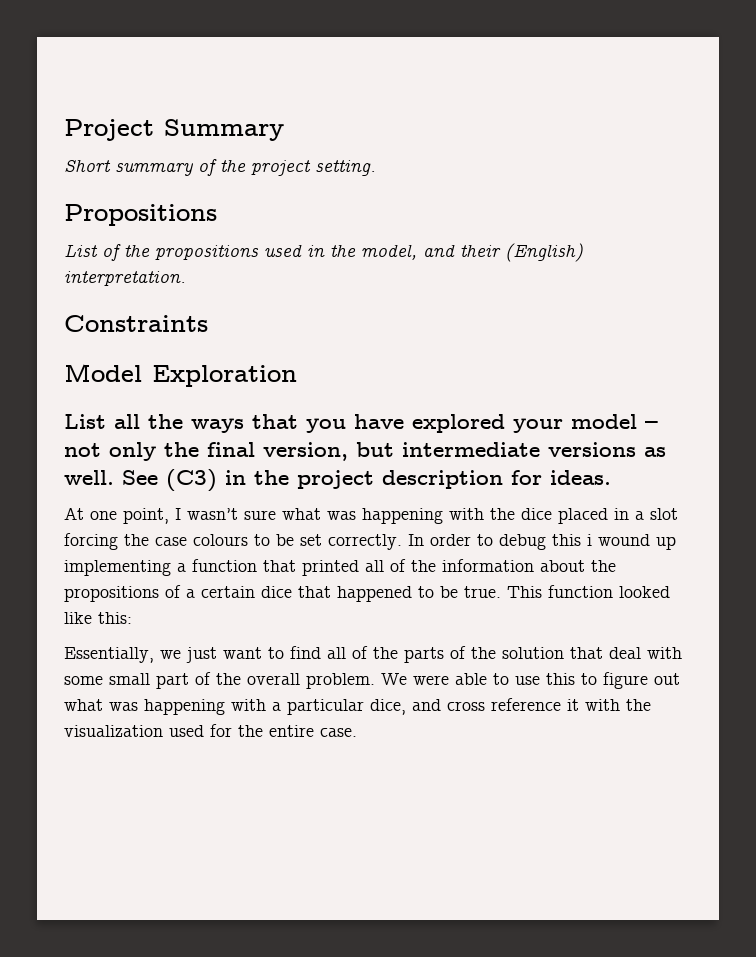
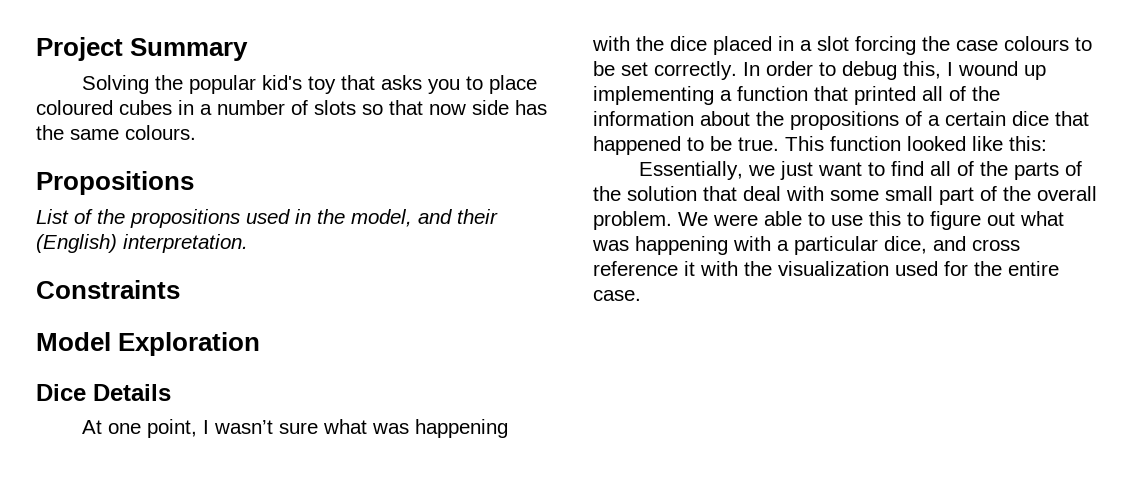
- Short summary of the project setting.
+ Solving the popular kid's toy that asks you to place coloured cubes in a number of slots so that now side has the same colours.
- List all the ways that you have explored your model – not only the final version, but intermediate versions as well. See (C3) in the project description for ideas.
+ Dice Details
- In order to debug this i wound up implementing a function that printed all of the information about the propositions of a certain dice that happened to be true.
+ In order to debug this, I wound up implementing a function that printed all of the information about the propositions of a certain dice that happened to be true.

